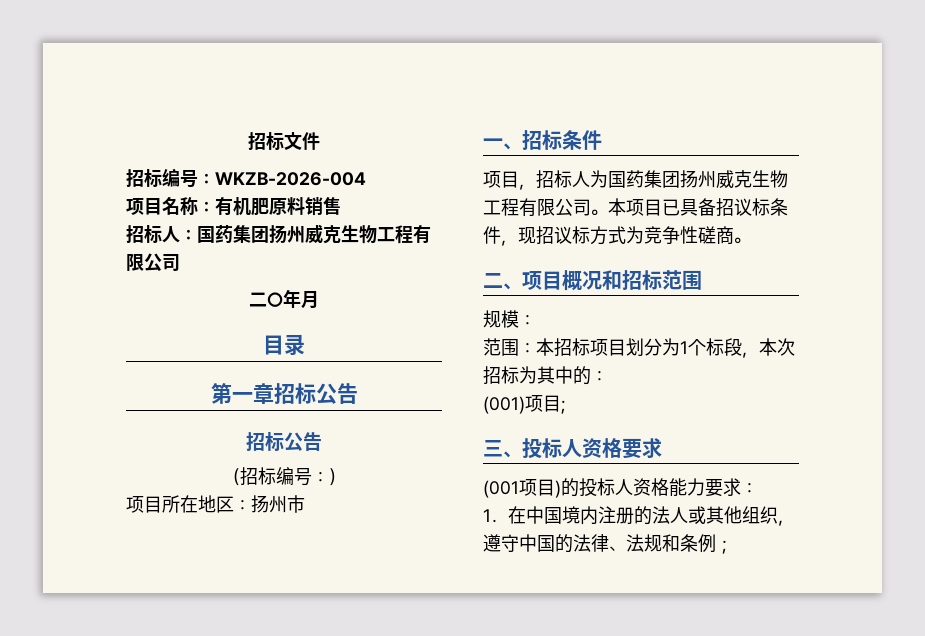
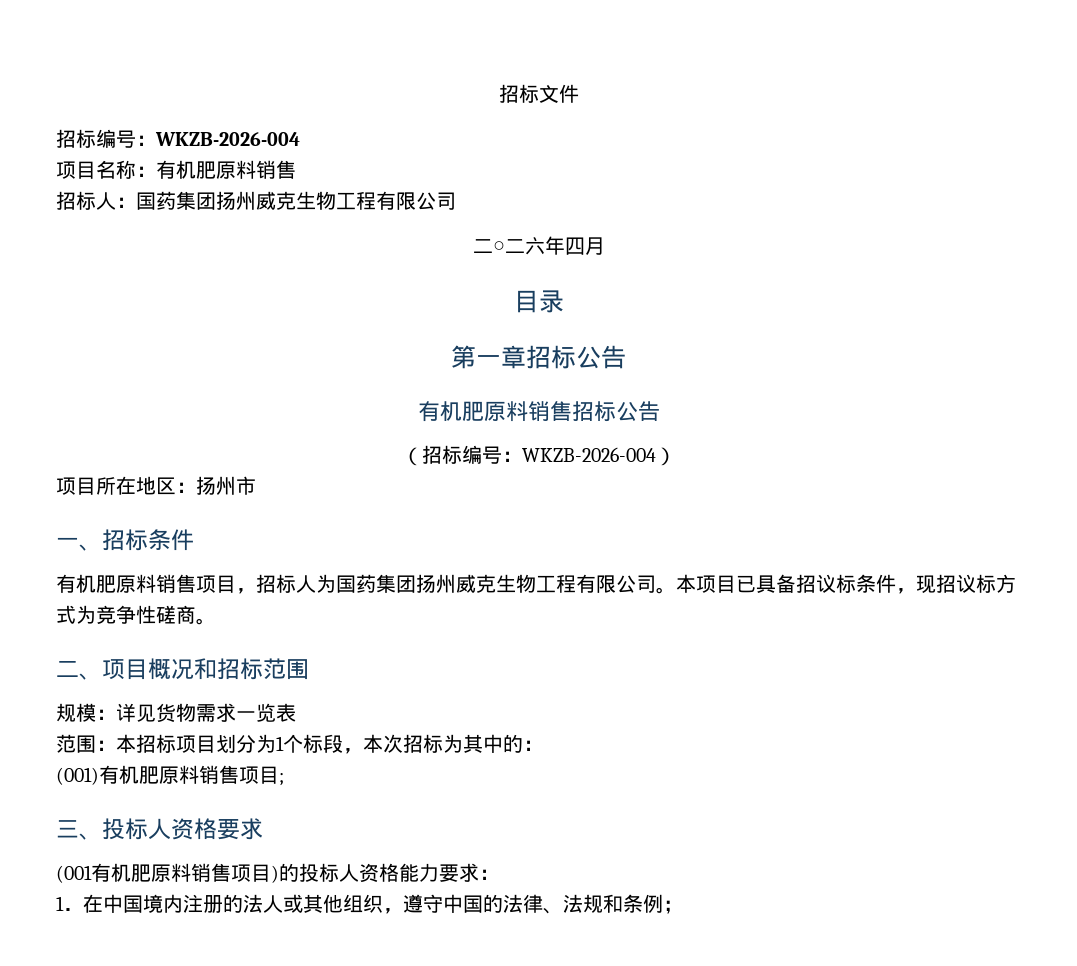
- 二○年月
+ 二○二六年四月
  第一章招标公告
- 招标公告
+ 有机肥原料销售招标公告
- （招标编号：）
+ （招标编号：WKZB-2026-004）
- 项目，招标人为国药集团扬州威克生物工程有限公司。
+ 有机肥原料销售项目，招标人为国药集团扬州威克生物工程有限公司。
- 规模：
+ 规模：详见货物需求一览表
- (001)项目;
+ (001)有机肥原料销售项目;
- (001项目)的投标人资格能力要求：
+ (001有机肥原料销售项目)的投标人资格能力要求：

